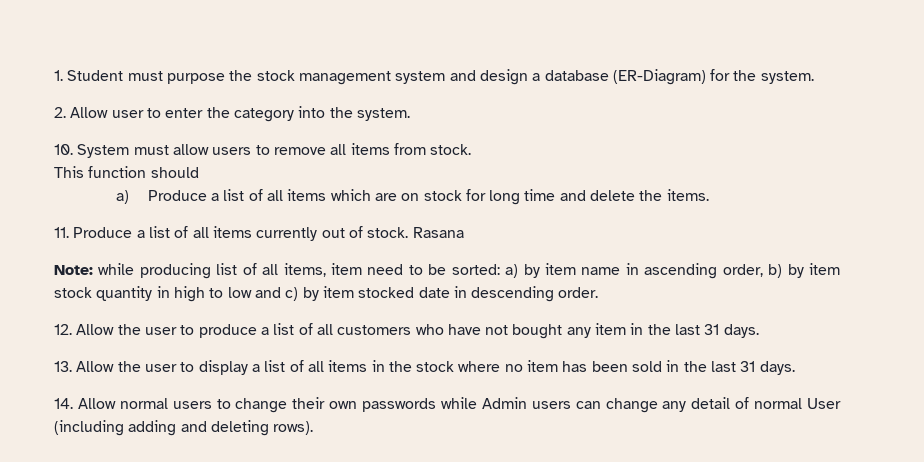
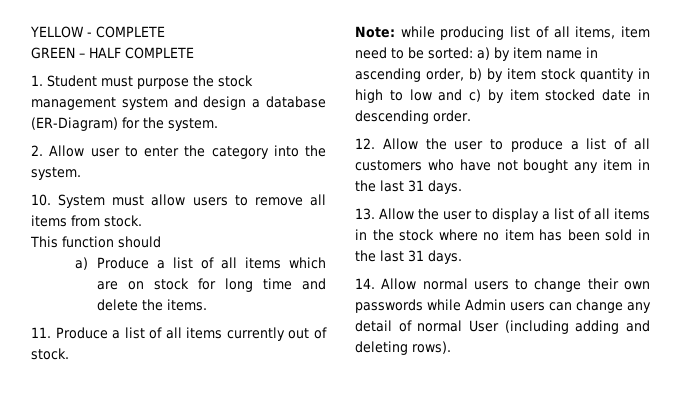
+ YELLOW - COMPLETE
+ GREEN – HALF COMPLETE
- Rasana

